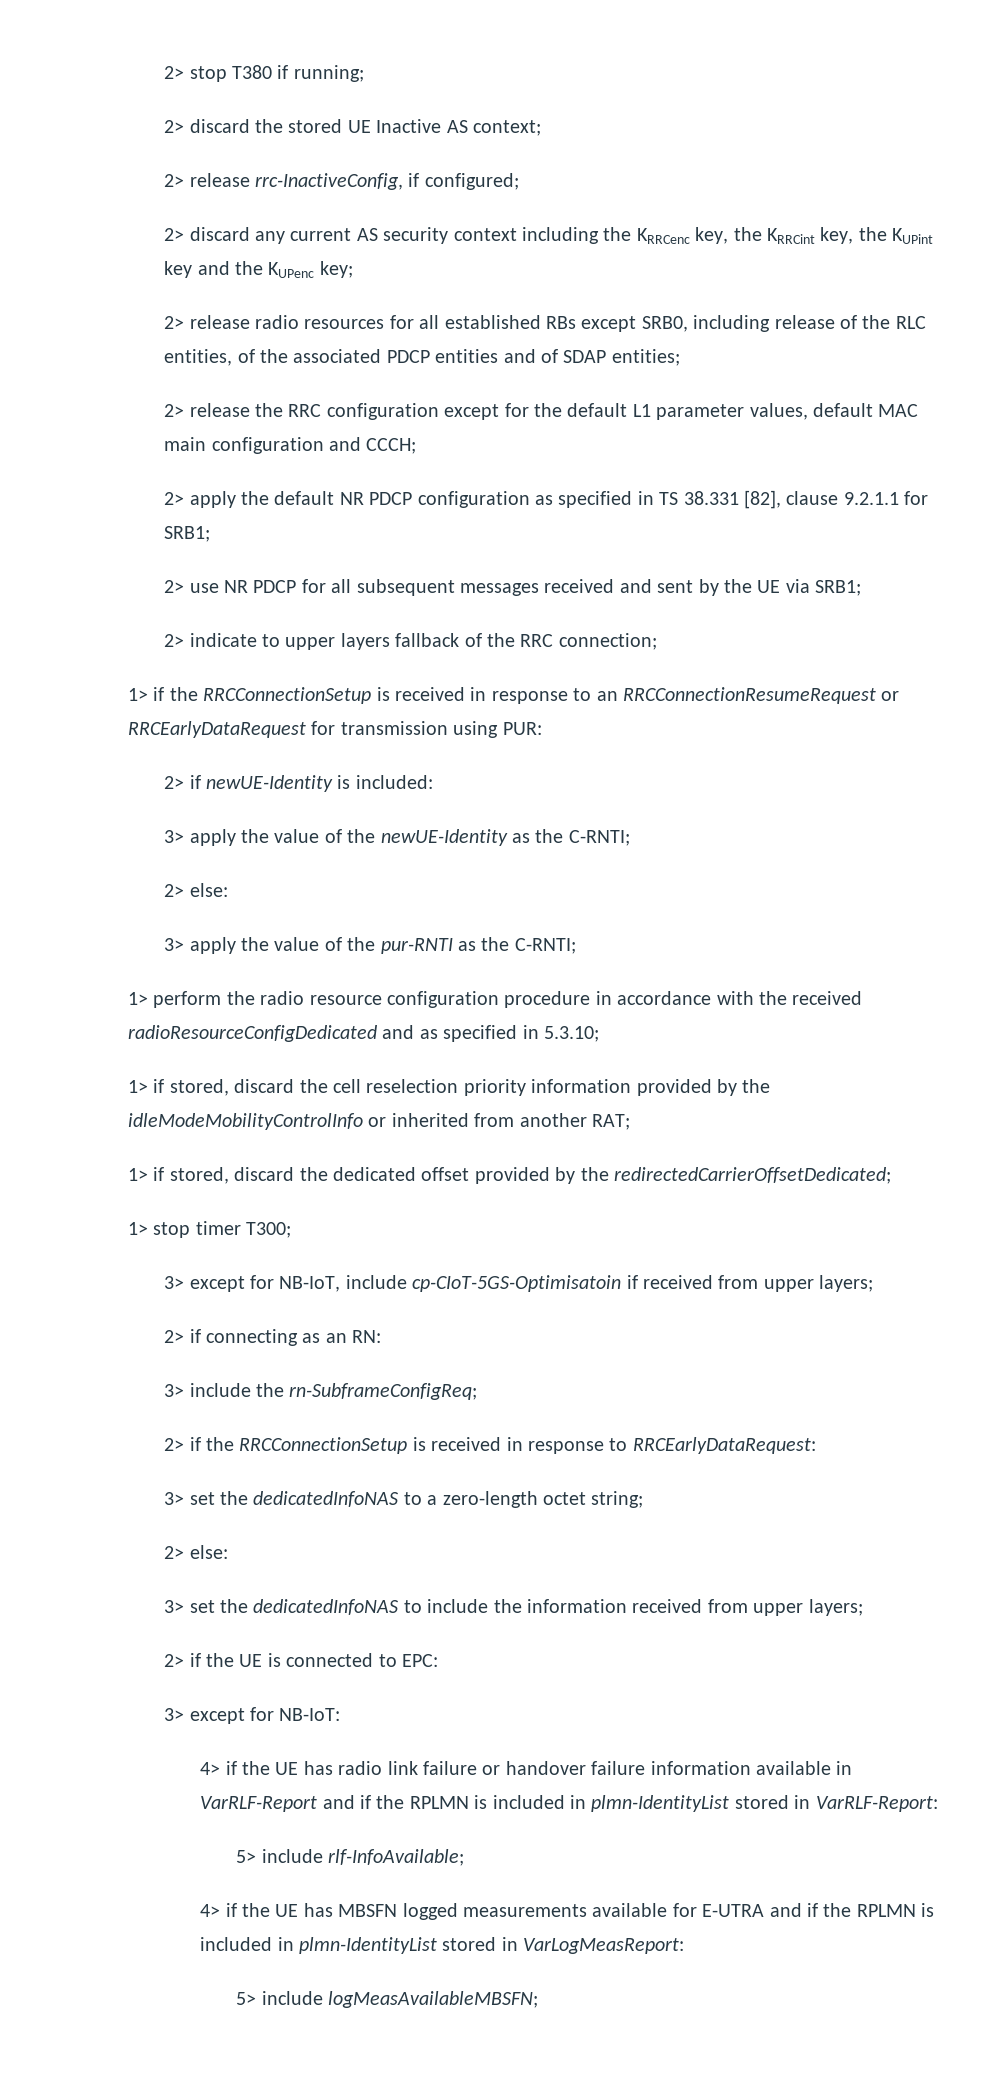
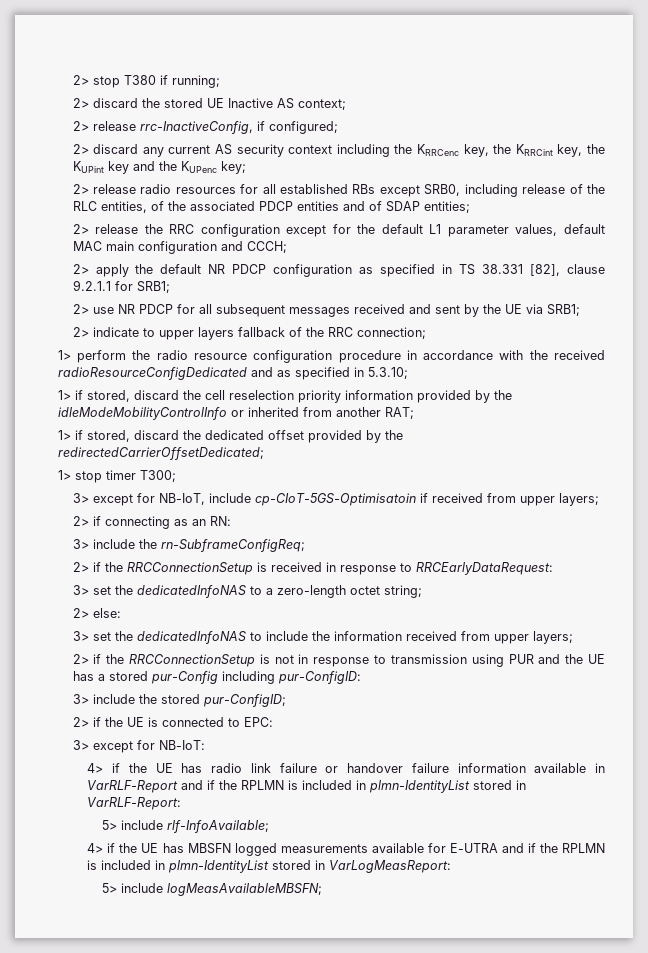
- 1> if the RRCConnectionSetup is received in response to an RRCConnectionResumeRequest or RRCEarlyDataRequest for transmission using PUR:
- 2> if newUE-Identity is included:
- 3> apply the value of the newUE-Identity as the C-RNTI;
- 2> else:
- 3> apply the value of the pur-RNTI as the C-RNTI;
+ 2> if the RRCConnectionSetup is not in response to transmission using PUR and the UE has a stored pur-Config including pur-ConfigID:
+ 3> include the stored pur-ConfigID;

